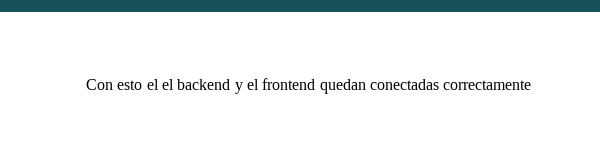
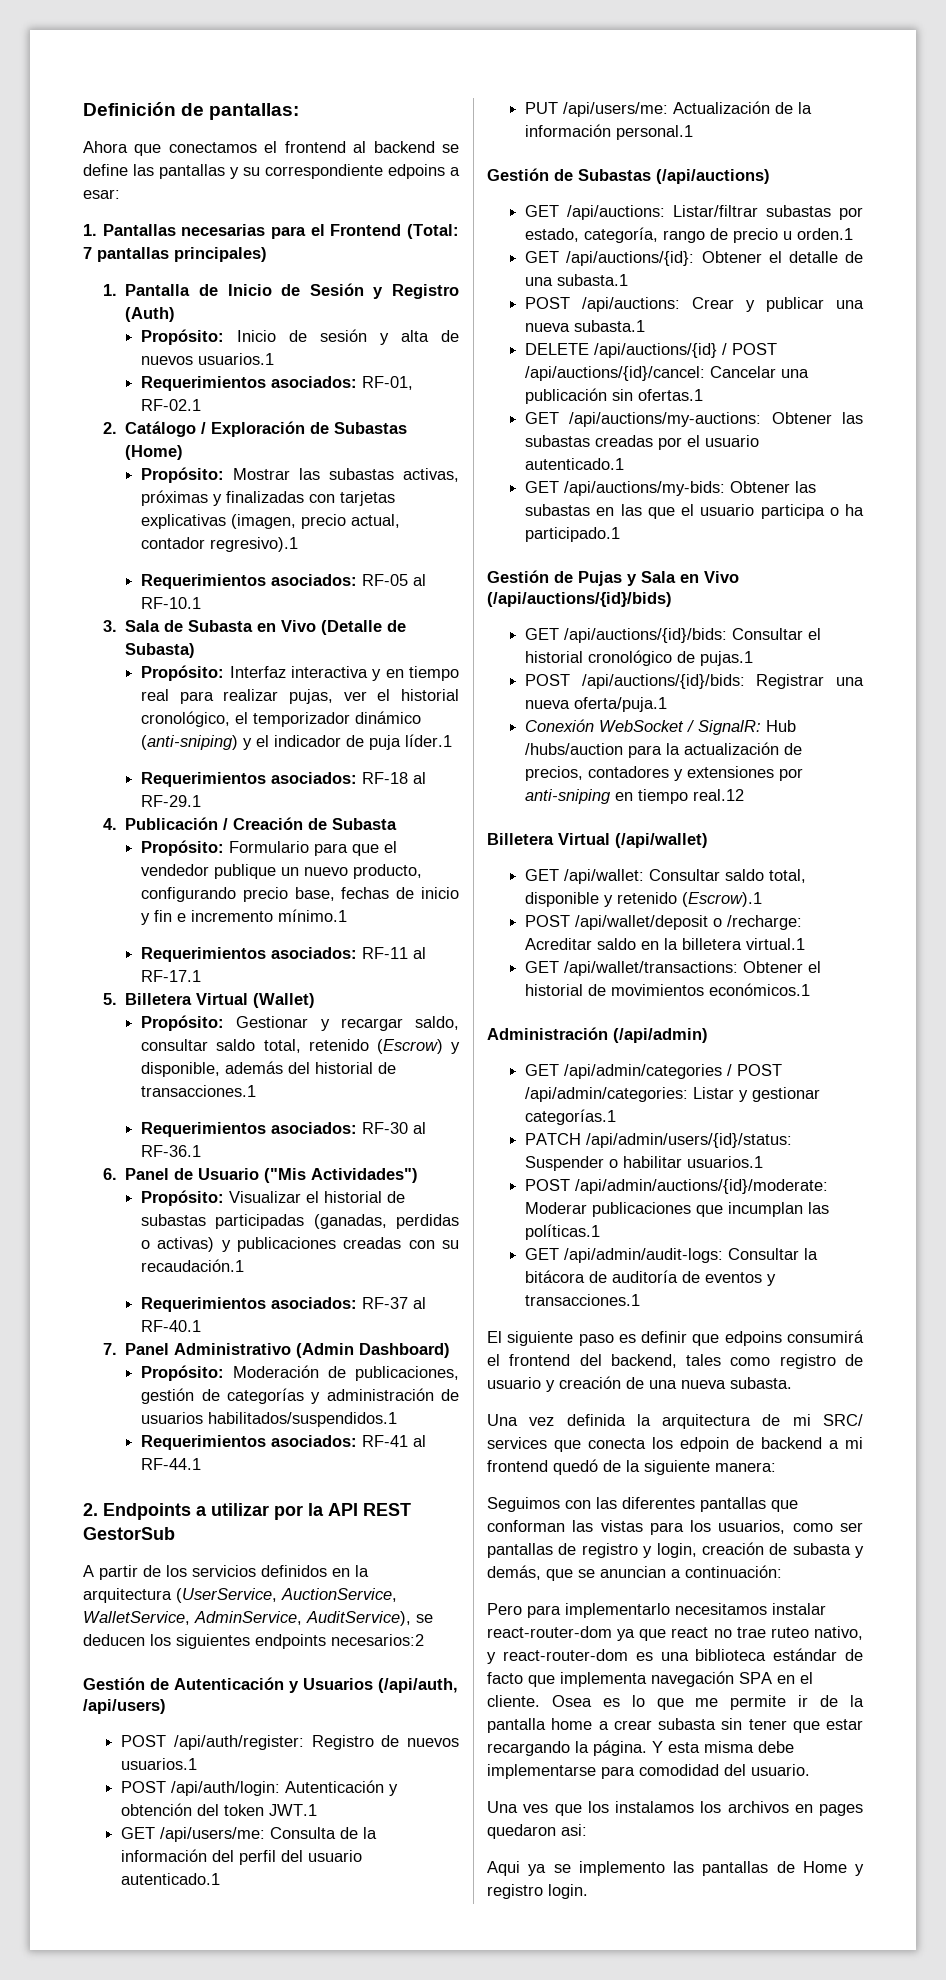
- Con esto el el backend y el frontend quedan conectadas correctamente
+ Definición de pantallas:
+ Ahora que conectamos el frontend al backend se define las pantallas y su correspondiente edpoins a esar:
+ 1. Pantallas necesarias para el Frontend (Total: 7 pantallas principales)
+ 1. Pantalla de Inicio de Sesión y Registro (Auth)
+ Propósito: Inicio de sesión y alta de nuevos usuarios.1
+ Requerimientos asociados: RF-01, RF-02.1
+ 2. Catálogo / Exploración de Subastas (Home)
+ Propósito: Mostrar las subastas activas, próximas y finalizadas con tarjetas explicativas (imagen, precio actual, contador regresivo).1
+ Requerimientos asociados: RF-05 al RF-10.1
+ 3. Sala de Subasta en Vivo (Detalle de Subasta)
+ Propósito: Interfaz interactiva y en tiempo real para realizar pujas, ver el historial cronológico, el temporizador dinámico (anti-sniping) y el indicador de puja líder.1
+ Requerimientos asociados: RF-18 al RF-29.1
+ 4. Publicación / Creación de Subasta
+ Propósito: Formulario para que el vendedor publique un nuevo producto, configurando precio base, fechas de inicio y fin e incremento mínimo.1
+ Requerimientos asociados: RF-11 al RF-17.1
+ 5. Billetera Virtual (Wallet)
+ Propósito: Gestionar y recargar saldo, consultar saldo total, retenido (Escrow) y disponible, además del historial de transacciones.1
+ Requerimientos asociados: RF-30 al RF-36.1
+ 6. Panel de Usuario ("Mis Actividades")
+ Propósito: Visualizar el historial de subastas participadas (ganadas, perdidas o activas) y publicaciones creadas con su recaudación.1
+ Requerimientos asociados: RF-37 al RF-40.1
+ 7. Panel Administrativo (Admin Dashboard)
+ Propósito: Moderación de publicaciones, gestión de categorías y administración de usuarios habilitados/suspendidos.1
+ Requerimientos asociados: RF-41 al RF-44.1
+ 2. Endpoints a utilizar por la API REST GestorSub
+ A partir de los servicios definidos en la arquitectura (UserService, AuctionService, WalletService, AdminService, AuditService), se deducen los siguientes endpoints necesarios:2
+ Gestión de Autenticación y Usuarios (/api/auth, /api/users)
+ POST /api/auth/register: Registro de nuevos usuarios.1
+ POST /api/auth/login: Autenticación y obtención del token JWT.1
+ GET /api/users/me: Consulta de la información del perfil del usuario autenticado.1
+ PUT /api/users/me: Actualización de la información personal.1
+ Gestión de Subastas (/api/auctions)
+ GET /api/auctions: Listar/filtrar subastas por estado, categoría, rango de precio u orden.1
+ GET /api/auctions/{id}: Obtener el detalle de una subasta.1
+ POST /api/auctions: Crear y publicar una nueva subasta.1
+ DELETE /api/auctions/{id} / POST /api/auctions/{id}/cancel: Cancelar una publicación sin ofertas.1
+ GET /api/auctions/my-auctions: Obtener las subastas creadas por el usuario autenticado.1
+ GET /api/auctions/my-bids: Obtener las subastas en las que el usuario participa o ha participado.1
+ Gestión de Pujas y Sala en Vivo (/api/auctions/{id}/bids)
+ GET /api/auctions/{id}/bids: Consultar el historial cronológico de pujas.1
+ POST /api/auctions/{id}/bids: Registrar una nueva oferta/puja.1
+ Conexión WebSocket / SignalR: Hub /hubs/auction para la actualización de precios, contadores y extensiones por anti-sniping en tiempo real.12
+ Billetera Virtual (/api/wallet)
+ GET /api/wallet: Consultar saldo total, disponible y retenido (Escrow).1
+ POST /api/wallet/deposit o /recharge: Acreditar saldo en la billetera virtual.1
+ GET /api/wallet/transactions: Obtener el historial de movimientos económicos.1
+ Administración (/api/admin)
+ GET /api/admin/categories / POST /api/admin/categories: Listar y gestionar categorías.1
+ PATCH /api/admin/users/{id}/status: Suspender o habilitar usuarios.1
+ POST /api/admin/auctions/{id}/moderate: Moderar publicaciones que incumplan las políticas.1
+ GET /api/admin/audit-logs: Consultar la bitácora de auditoría de eventos y transacciones.1
+ El siguiente paso es definir que edpoins consumirá el frontend del backend, tales como registro de usuario y creación de una nueva subasta.
+ Una vez definida la arquitectura de mi SRC/ services que conecta los edpoin de backend a mi frontend quedó de la siguiente manera:
+ Seguimos con las diferentes pantallas que conforman las vistas para los usuarios, como ser pantallas de registro y login, creación de subasta y demás, que se anuncian a continuación:
+ Pero para implementarlo necesitamos instalar react-router-dom ya que react no trae ruteo nativo, y react-router-dom es una biblioteca estándar de facto que implementa navegación SPA en el cliente. Osea es lo que me permite ir de la pantalla home a crear subasta sin tener que estar recargando la página. Y esta misma debe implementarse para comodidad del usuario.
+ Una ves que los instalamos los archivos en pages quedaron asi:
+ Aqui ya se implemento las pantallas de Home y registro login.

